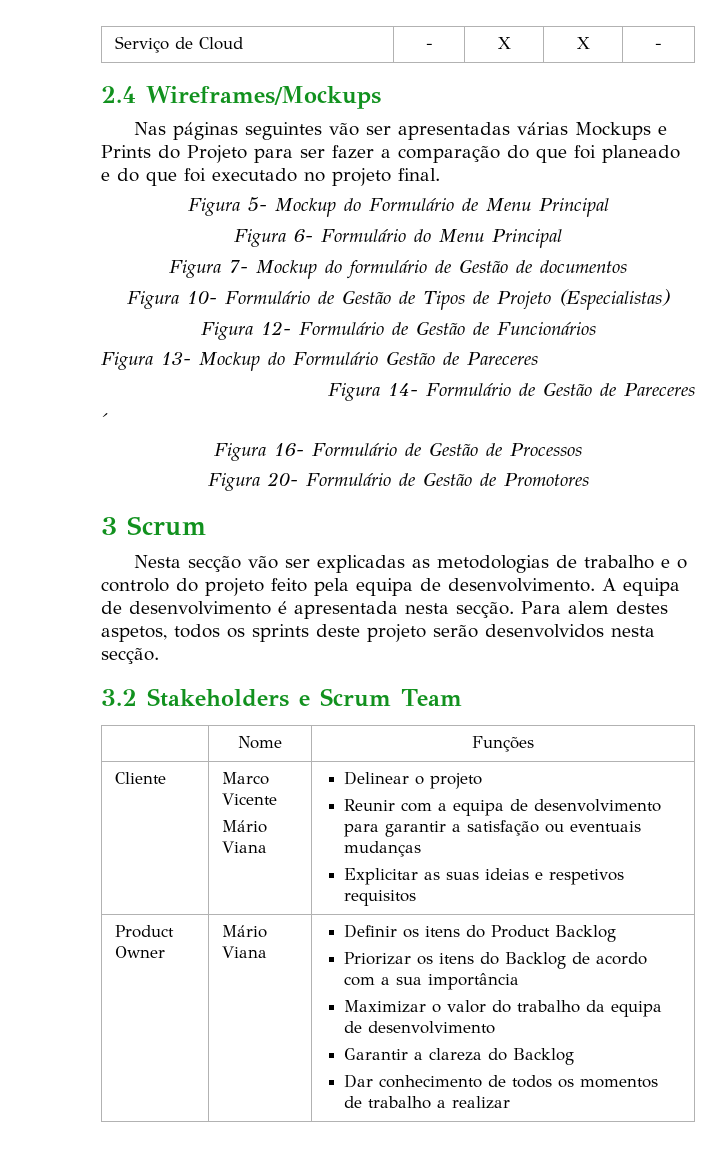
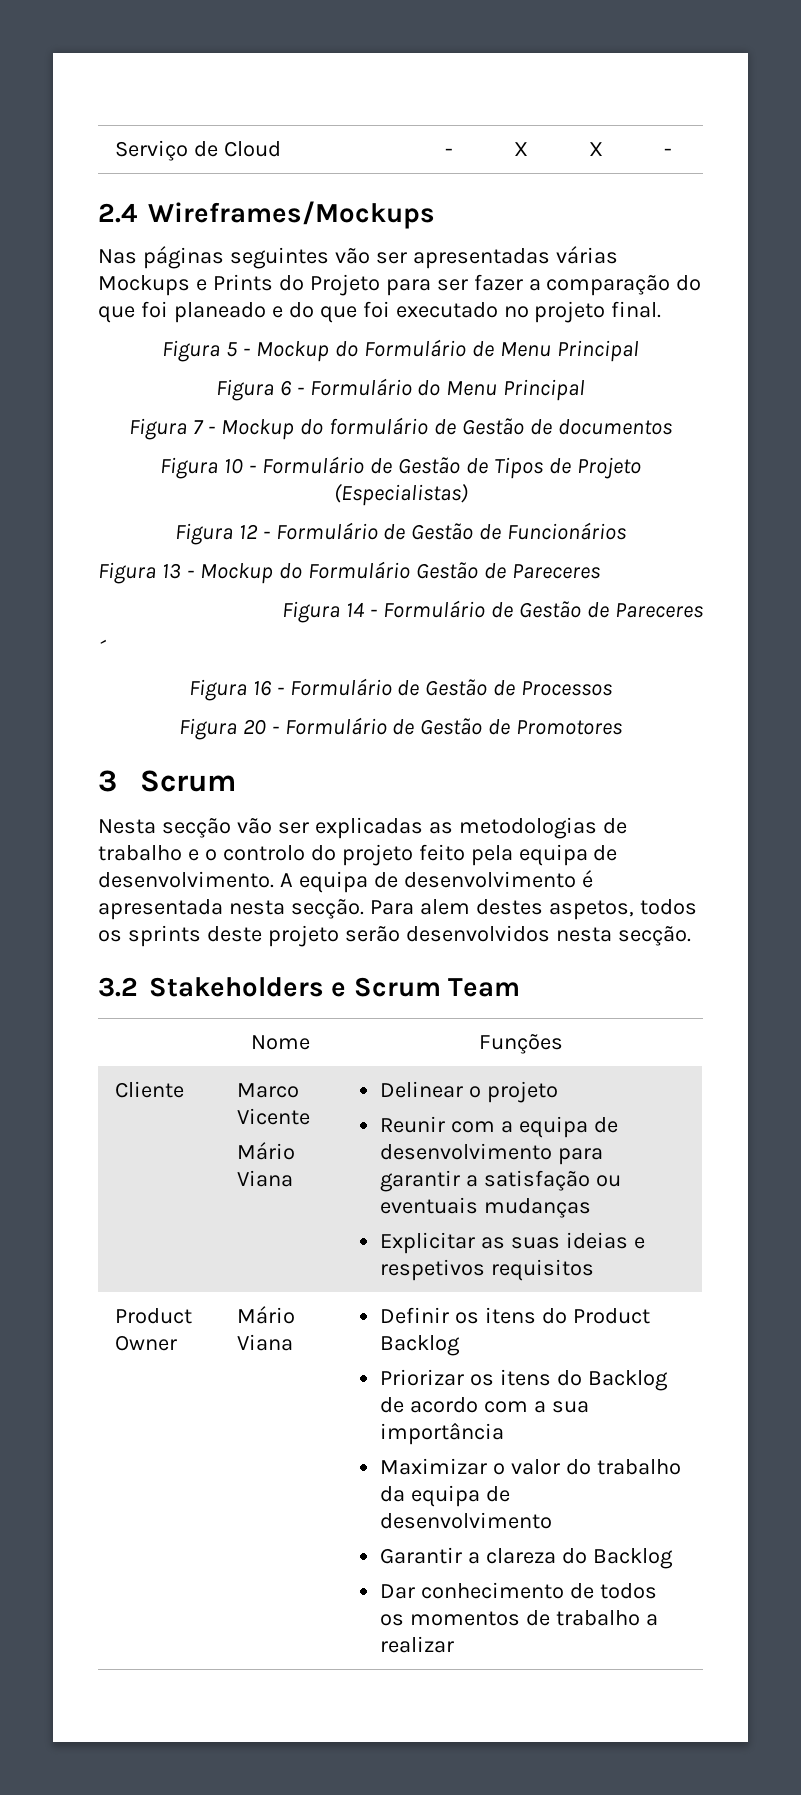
- Figura 5- Mockup do Formulário de Menu Principal
+ Figura 5 - Mockup do Formulário de Menu Principal
- Figura 6- Formulário do Menu Principal
+ Figura 6 - Formulário do Menu Principal
- Figura 7- Mockup do formulário de Gestão de documentos
+ Figura 7 - Mockup do formulário de Gestão de documentos
- Figura 10- Formulário de Gestão de Tipos de Projeto (Especialistas)
+ Figura 10 - Formulário de Gestão de Tipos de Projeto (Especialistas)
- Figura 12- Formulário de Gestão de Funcionários
+ Figura 12 - Formulário de Gestão de Funcionários
- Figura 13- Mockup do Formulário Gestão de Pareceres
+ Figura 13 - Mockup do Formulário Gestão de Pareceres
- Figura 14- Formulário de Gestão de Pareceres
+ Figura 14 - Formulário de Gestão de Pareceres
- Figura 16- Formulário de Gestão de Processos
+ Figura 16 - Formulário de Gestão de Processos
- Figura 20- Formulário de Gestão de Promotores
+ Figura 20 - Formulário de Gestão de Promotores

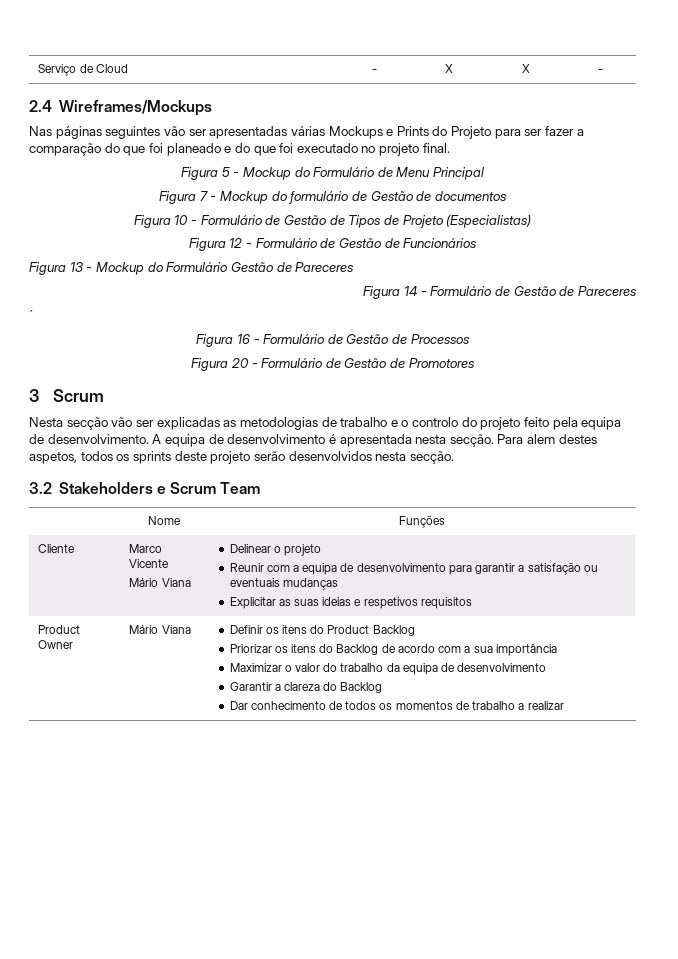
- Figura 6 - Formulário do Menu Principal

